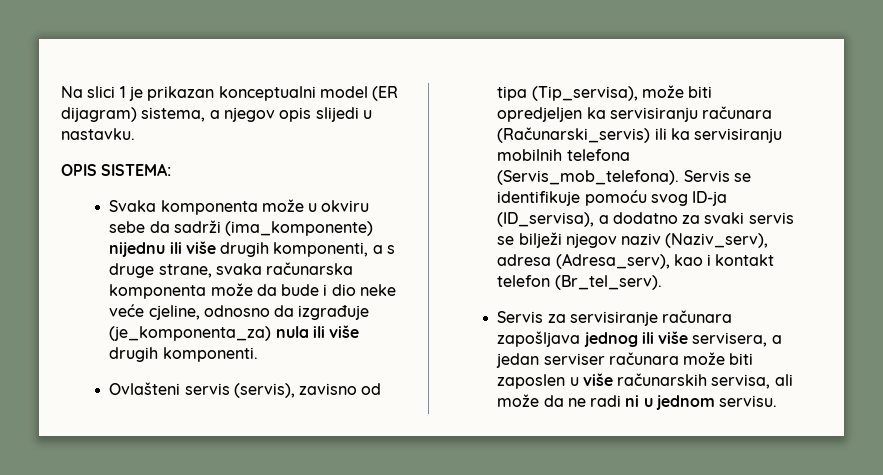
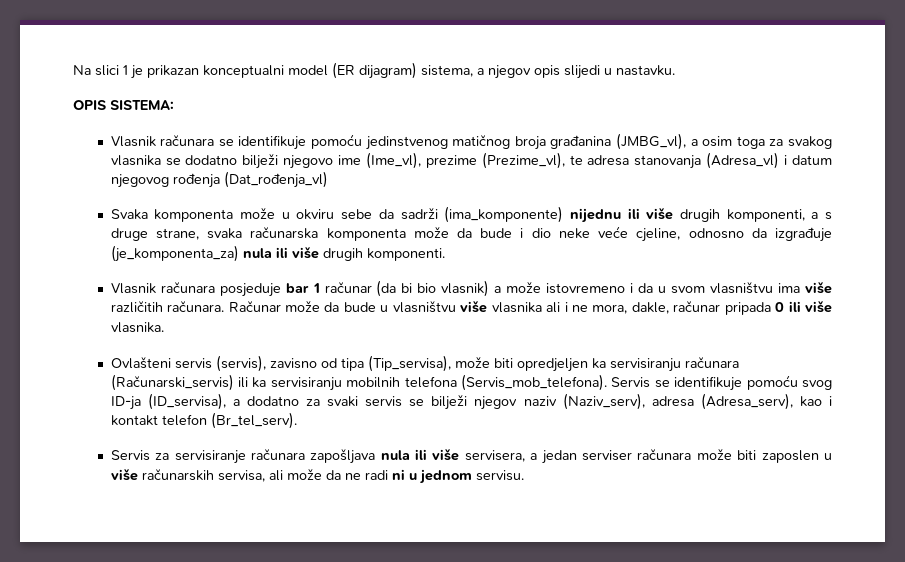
+ Vlasnik računara se identifikuje pomoću jedinstvenog matičnog broja građanina (JMBG_vl), a osim toga za svakog vlasnika se dodatno bilježi njegovo ime (Ime_vl), prezime (Prezime_vl), te adresa stanovanja (Adresa_vl) i datum njegovog rođenja (Dat_rođenja_vl)
+ Vlasnik računara posjeduje bar 1 računar (da bi bio vlasnik) a može istovremeno i da u svom vlasništvu ima više različitih računara. Računar može da bude u vlasništvu više vlasnika ali i ne mora, dakle, računar pripada 0 ili više vlasnika.
- Servis za servisiranje računara zapošljava jednog ili više servisera, a jedan serviser računara može biti zaposlen u više računarskih servisa, ali može da ne radi ni u jednom servisu.
+ Servis za servisiranje računara zapošljava nula ili više servisera, a jedan serviser računara može biti zaposlen u više računarskih servisa, ali može da ne radi ni u jednom servisu.

